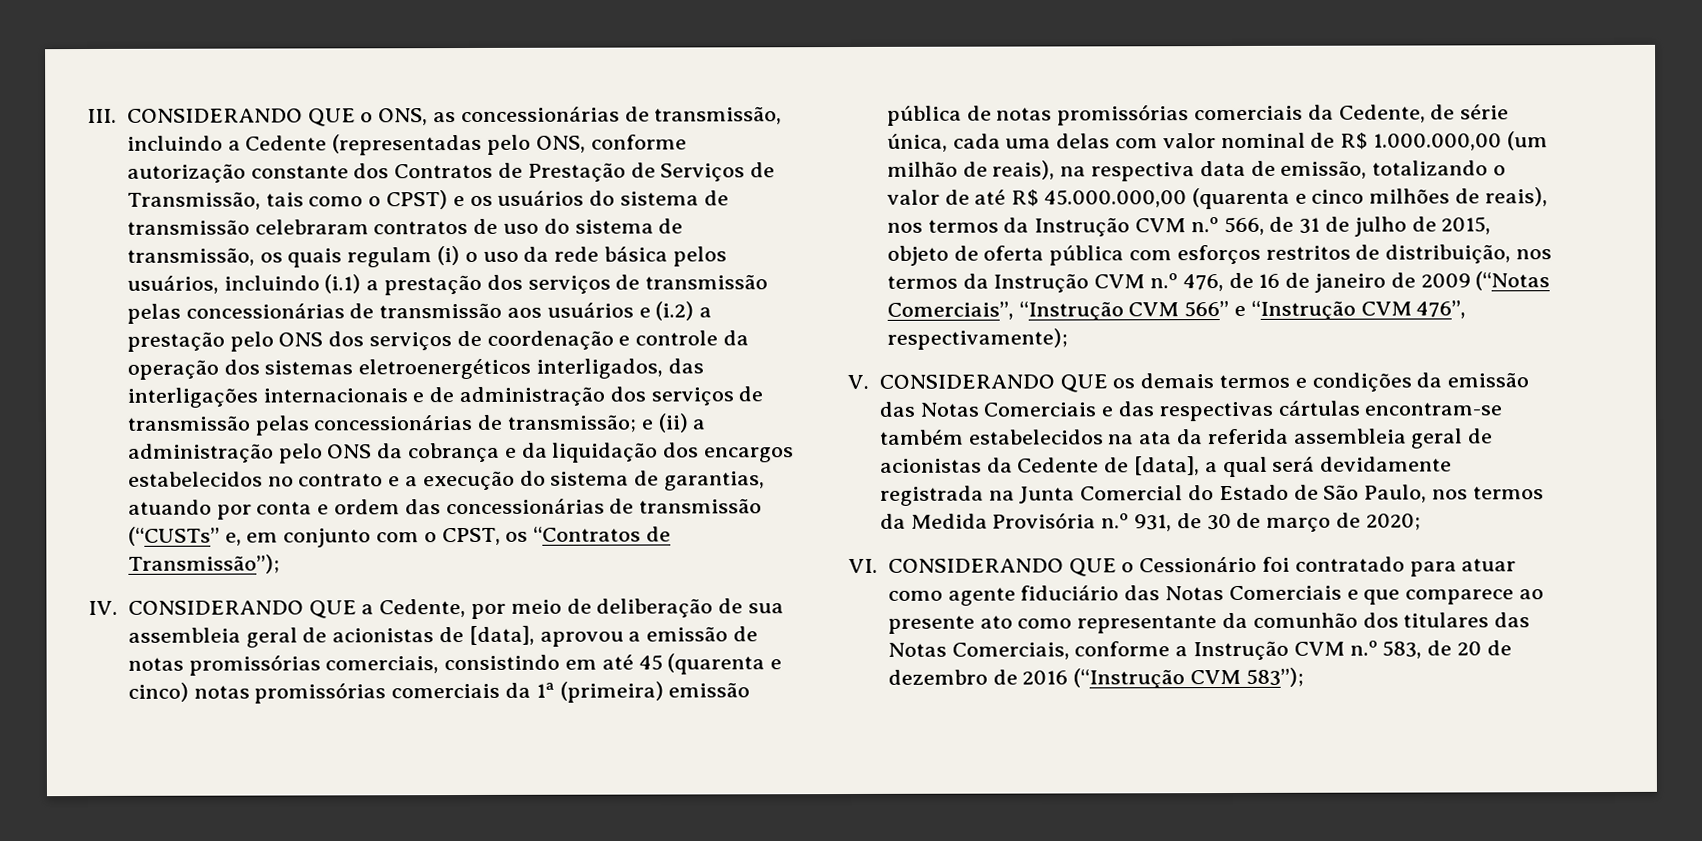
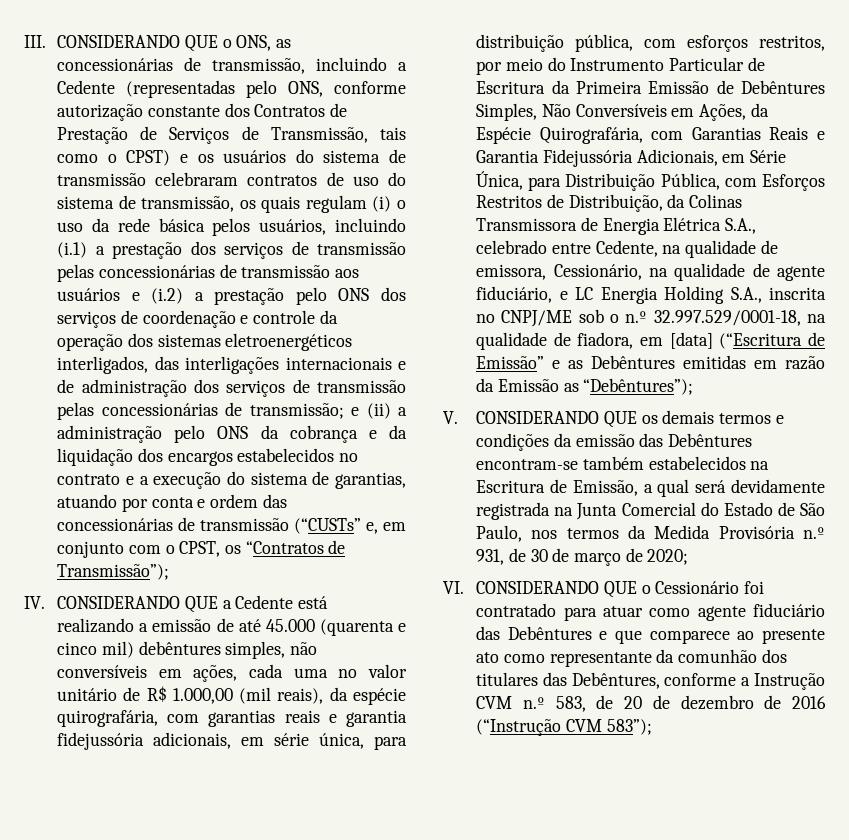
- IV. CONSIDERANDO QUE a Cedente, por meio de deliberação de sua assembleia geral de acionistas de [data], aprovou a emissão de notas promissórias comerciais, consistindo em até 45 (quarenta e cinco) notas promissórias comerciais da 1ª (primeira) emissão pública de notas promissórias comerciais da Cedente, de série única, cada uma delas com valor nominal de R$ 1.000.000,00 (um milhão de reais), na respectiva data de emissão, totalizando o valor de até R$ 45.000.000,00 (quarenta e cinco milhões de reais), nos termos da Instrução CVM n.º 566, de 31 de julho de 2015, objeto de oferta pública com esforços restritos de distribuição, nos termos da Instrução CVM n.º 476, de 16 de janeiro de 2009 (“Notas Comerciais”, “Instrução CVM 566” e “Instrução CVM 476”, respectivamente);
+ IV. CONSIDERANDO QUE a Cedente está realizando a emissão de até 45.000 (quarenta e cinco mil) debêntures simples, não conversíveis em ações, cada uma no valor unitário de R$ 1.000,00 (mil reais), da espécie quirografária, com garantias reais e garantia fidejussória adicionais, em série única, para distribuição pública, com esforços restritos, por meio do Instrumento Particular de Escritura da Primeira Emissão de Debêntures Simples, Não Conversíveis em Ações, da Espécie Quirografária, com Garantias Reais e Garantia Fidejussória Adicionais, em Série Única, para Distribuição Pública, com Esforços Restritos de Distribuição, da Colinas Transmissora de Energia Elétrica S.A., celebrado entre Cedente, na qualidade de emissora, Cessionário, na qualidade de agente fiduciário, e LC Energia Holding S.A., inscrita no CNPJ/ME sob o n.º 32.997.529/0001-18, na qualidade de fiadora, em [data] (“Escritura de Emissão” e as Debêntures emitidas em razão da Emissão as “Debêntures”);
- V. CONSIDERANDO QUE os demais termos e condições da emissão das Notas Comerciais e das respectivas cártulas encontram-se também estabelecidos na ata da referida assembleia geral de acionistas da Cedente de [data], a qual será devidamente registrada na Junta Comercial do Estado de São Paulo, nos termos da Medida Provisória n.º 931, de 30 de março de 2020;
+ V. CONSIDERANDO QUE os demais termos e condições da emissão das Debêntures encontram-se também estabelecidos na Escritura de Emissão, a qual será devidamente registrada na Junta Comercial do Estado de São Paulo, nos termos da Medida Provisória n.º 931, de 30 de março de 2020;
- VI. CONSIDERANDO QUE o Cessionário foi contratado para atuar como agente fiduciário das Notas Comerciais e que comparece ao presente ato como representante da comunhão dos titulares das Notas Comerciais, conforme a Instrução CVM n.º 583, de 20 de dezembro de 2016 (“Instrução CVM 583”);
+ VI. CONSIDERANDO QUE o Cessionário foi contratado para atuar como agente fiduciário das Debêntures e que comparece ao presente ato como representante da comunhão dos titulares das Debêntures, conforme a Instrução CVM n.º 583, de 20 de dezembro de 2016 (“Instrução CVM 583”);

